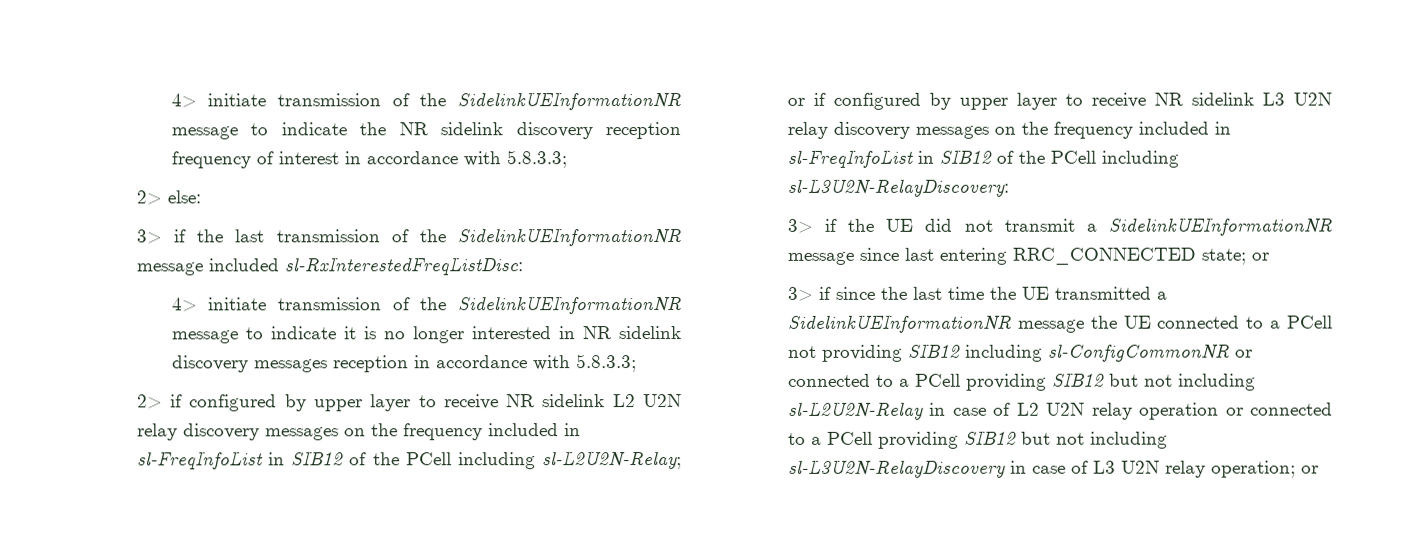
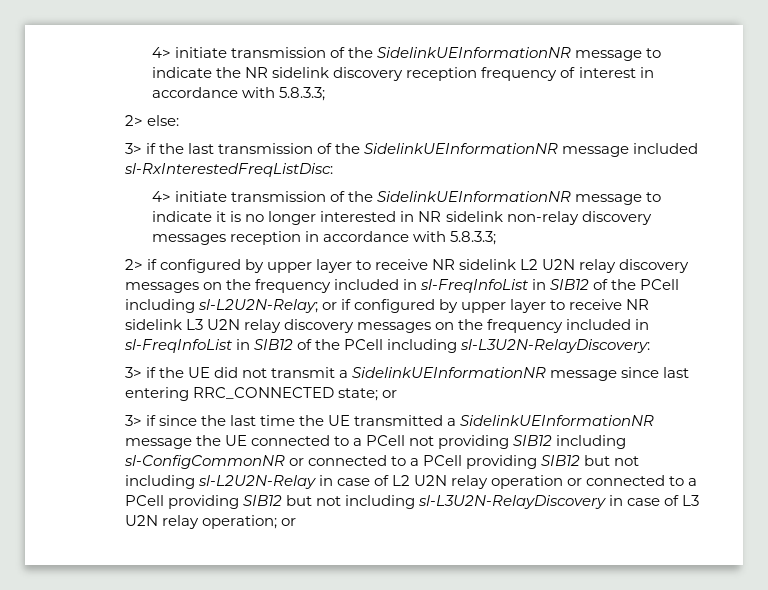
- 4> initiate transmission of the SidelinkUEInformationNR message to indicate it is no longer interested in NR sidelink discovery messages reception in accordance with 5.8.3.3;
+ 4> initiate transmission of the SidelinkUEInformationNR message to indicate it is no longer interested in NR sidelink non-relay discovery messages reception in accordance with 5.8.3.3;

